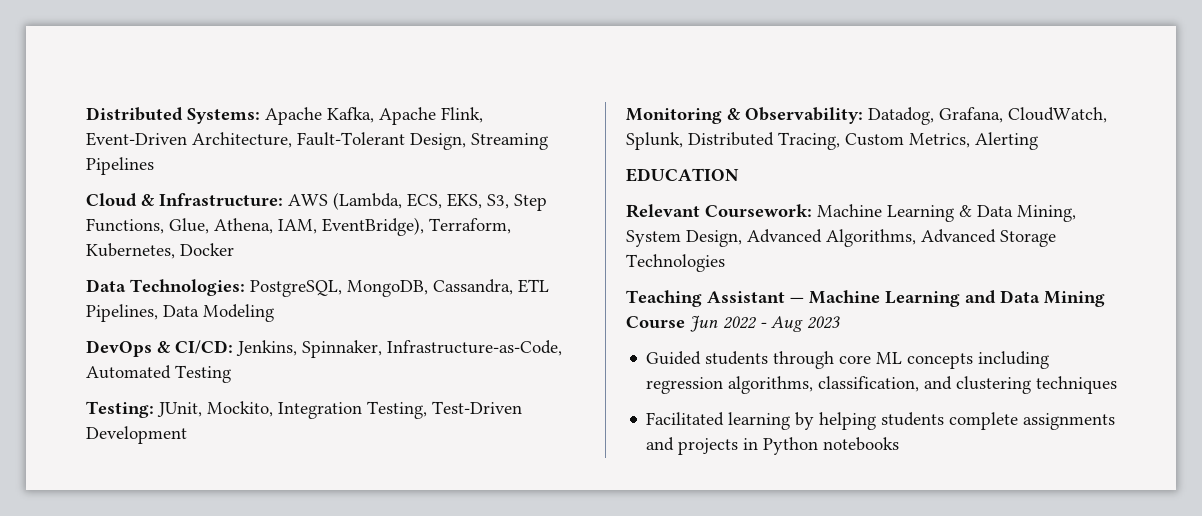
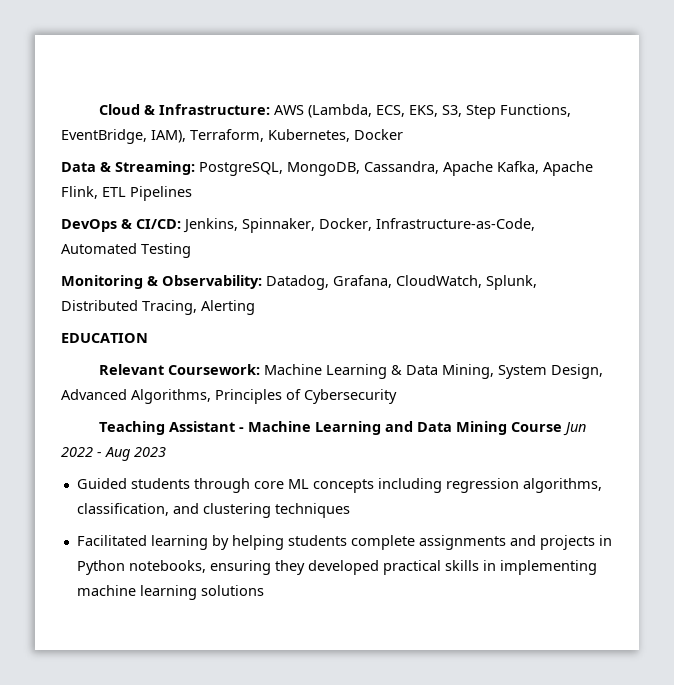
- Distributed Systems: Apache Kafka, Apache Flink, Event-Driven Architecture, Fault-Tolerant Design, Streaming Pipelines
- Cloud & Infrastructure: AWS (Lambda, ECS, EKS, S3, Step Functions, Glue, Athena, IAM, EventBridge), Terraform, Kubernetes, Docker
+ Cloud & Infrastructure: AWS (Lambda, ECS, EKS, S3, Step Functions, EventBridge, IAM), Terraform, Kubernetes, Docker
- Data Technologies: PostgreSQL, MongoDB, Cassandra, ETL Pipelines, Data Modeling
+ Data & Streaming: PostgreSQL, MongoDB, Cassandra, Apache Kafka, Apache Flink, ETL Pipelines
- DevOps & CI/CD: Jenkins, Spinnaker, Infrastructure-as-Code, Automated Testing
+ DevOps & CI/CD: Jenkins, Spinnaker, Docker, Infrastructure-as-Code, Automated Testing
- Testing: JUnit, Mockito, Integration Testing, Test-Driven Development
- Monitoring & Observability: Datadog, Grafana, CloudWatch, Splunk, Distributed Tracing, Custom Metrics, Alerting
+ Monitoring & Observability: Datadog, Grafana, CloudWatch, Splunk, Distributed Tracing, Alerting
- Relevant Coursework: Machine Learning & Data Mining, System Design, Advanced Algorithms, Advanced Storage Technologies
+ Relevant Coursework: Machine Learning & Data Mining, System Design, Advanced Algorithms, Principles of Cybersecurity
- Teaching Assistant — Machine Learning and Data Mining Course Jun 2022 - Aug 2023
+ Teaching Assistant - Machine Learning and Data Mining Course Jun 2022 - Aug 2023
- Facilitated learning by helping students complete assignments and projects in Python notebooks
+ Facilitated learning by helping students complete assignments and projects in Python notebooks, ensuring they developed practical skills in implementing machine learning solutions

